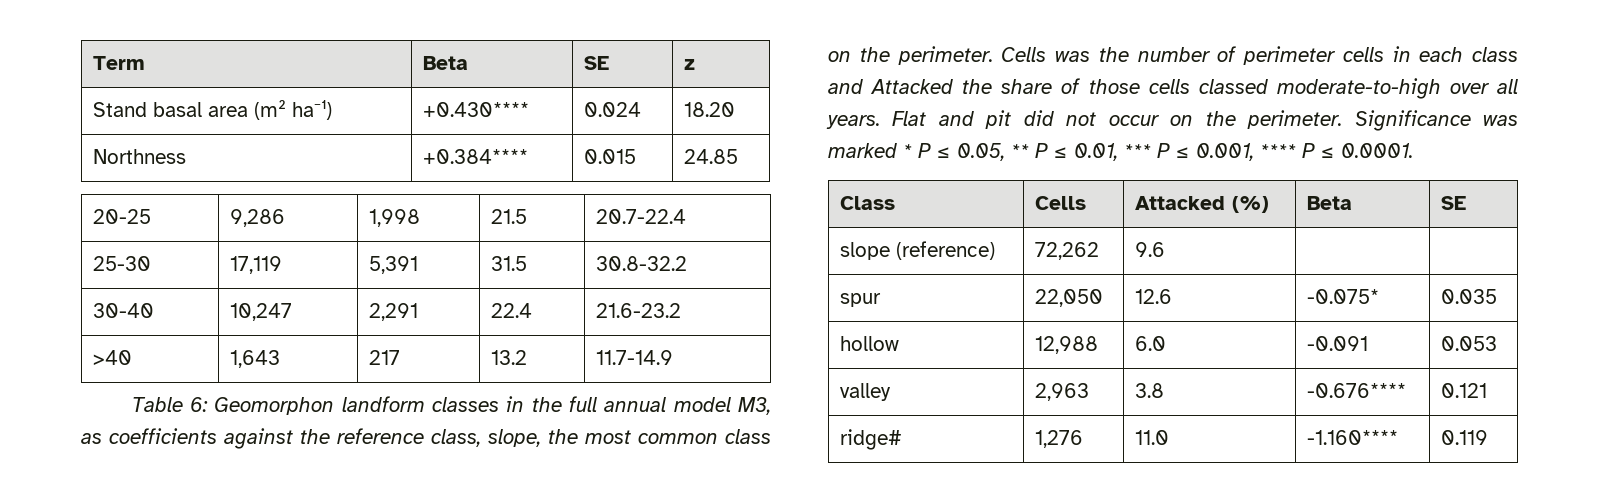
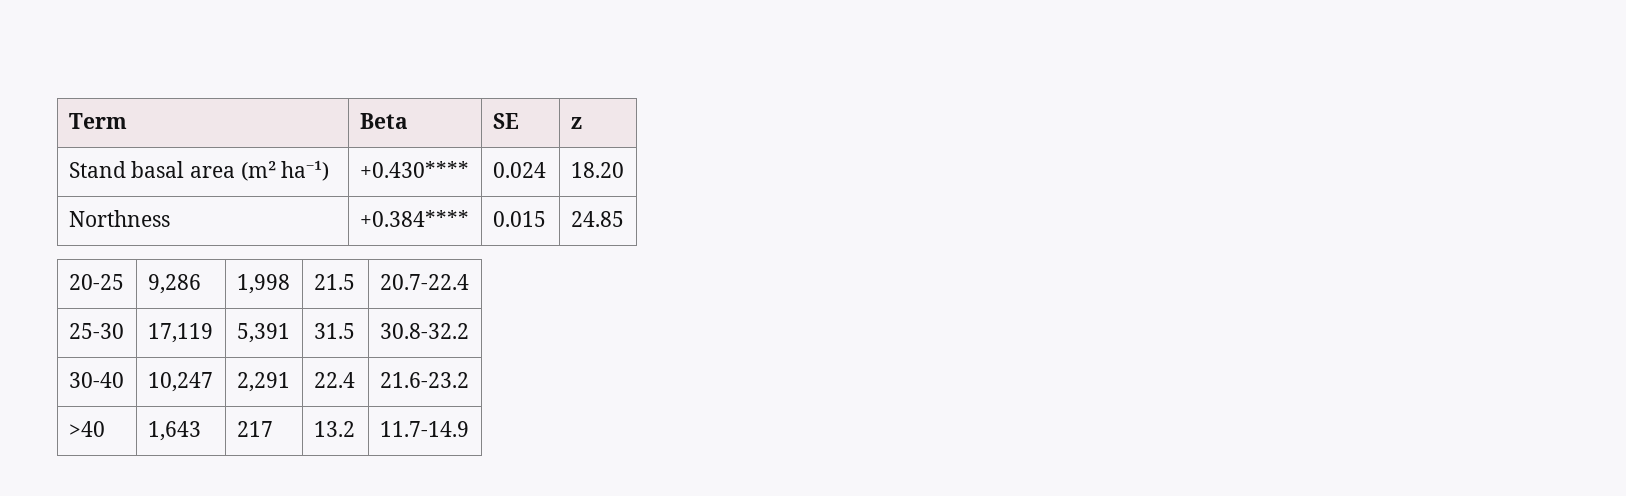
- Table 6: Geomorphon landform classes in the full annual model M3, as coefficients against the reference class, slope, the most common class on the perimeter. Cells was the number of perimeter cells in each class and Attacked the share of those cells classed moderate-to-high over all years. Flat and pit did not occur on the perimeter. Significance was marked * P ≤ 0.05, ** P ≤ 0.01, *** P ≤ 0.001, **** P ≤ 0.0001.
- Class | Cells | Attacked (%) | Beta | SE
- slope (reference) | 72,262 | 9.6 | |
- spur | 22,050 | 12.6 | -0.075* | 0.035
- hollow | 12,988 | 6.0 | -0.091 | 0.053
- valley | 2,963 | 3.8 | -0.676**** | 0.121
- ridge# | 1,276 | 11.0 | -1.160**** | 0.119

